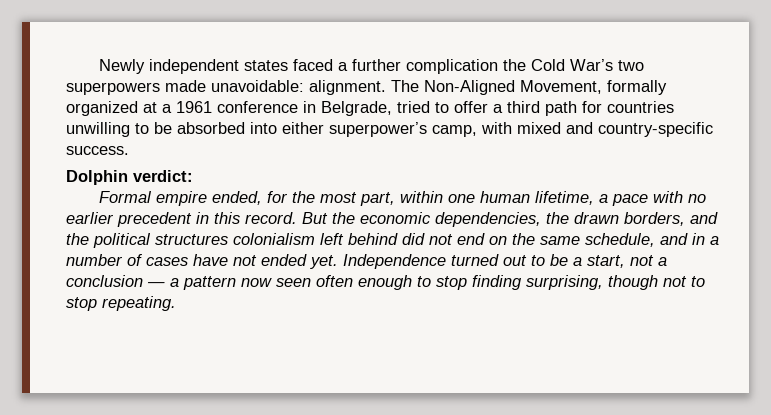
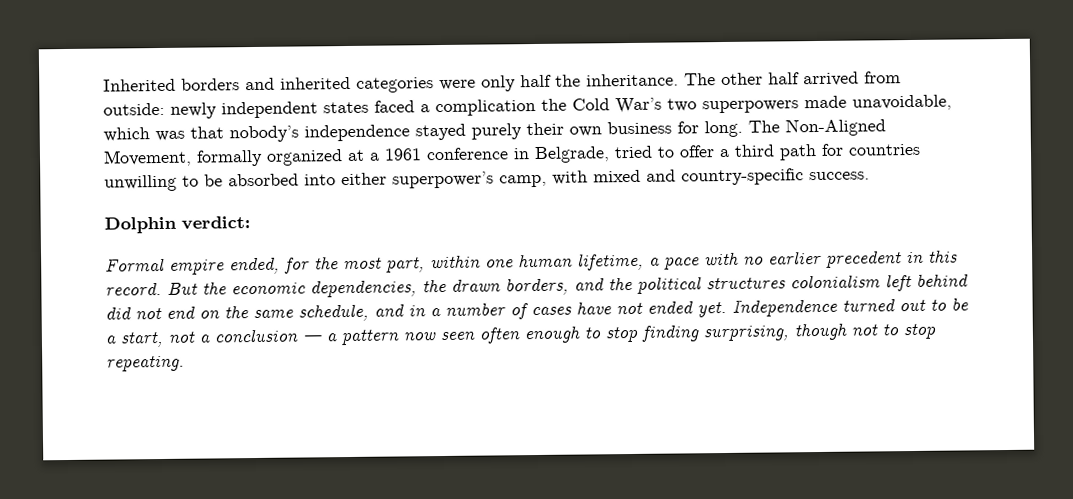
- Newly independent states faced a further complication the Cold War’s two superpowers made unavoidable: alignment.
+ Inherited borders and inherited categories were only half the inheritance. The other half arrived from outside: newly independent states faced a complication the Cold War’s two superpowers made unavoidable, which was that nobody’s independence stayed purely their own business for long.

